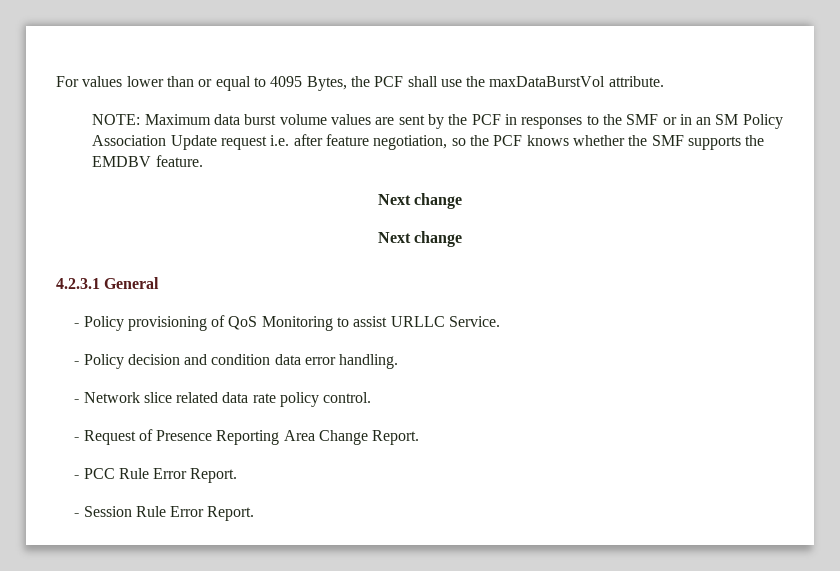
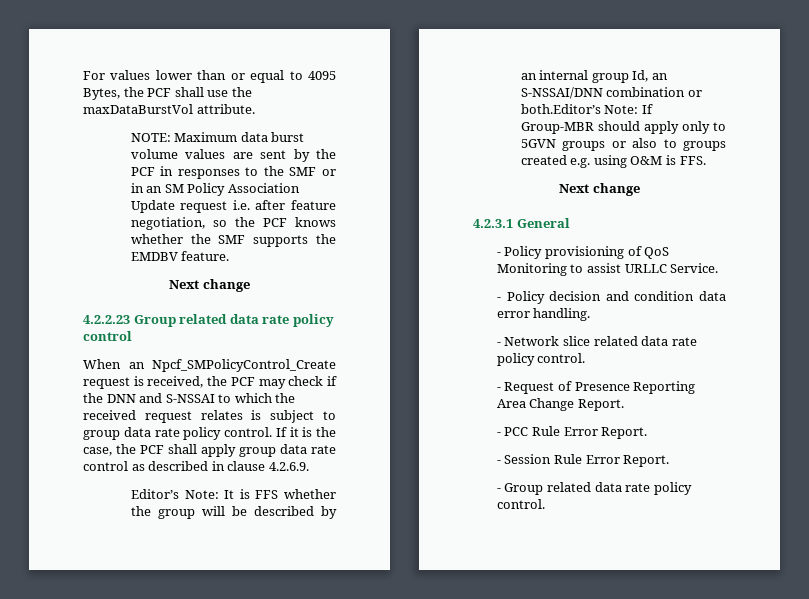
+ 4.2.2.23 Group related data rate policy control
+ When an Npcf_SMPolicyControl_Create request is received, the PCF may check if the DNN and S-NSSAI to which the received request relates is subject to group data rate policy control. If it is the case, the PCF shall apply group data rate control as described in clause 4.2.6.9.
+ Editor’s Note: It is FFS whether the group will be described by an internal group Id, an S-NSSAI/DNN combination or both.Editor’s Note: If Group-MBR should apply only to 5GVN groups or also to groups created e.g. using O&M is FFS.
+ - Group related data rate policy control.

